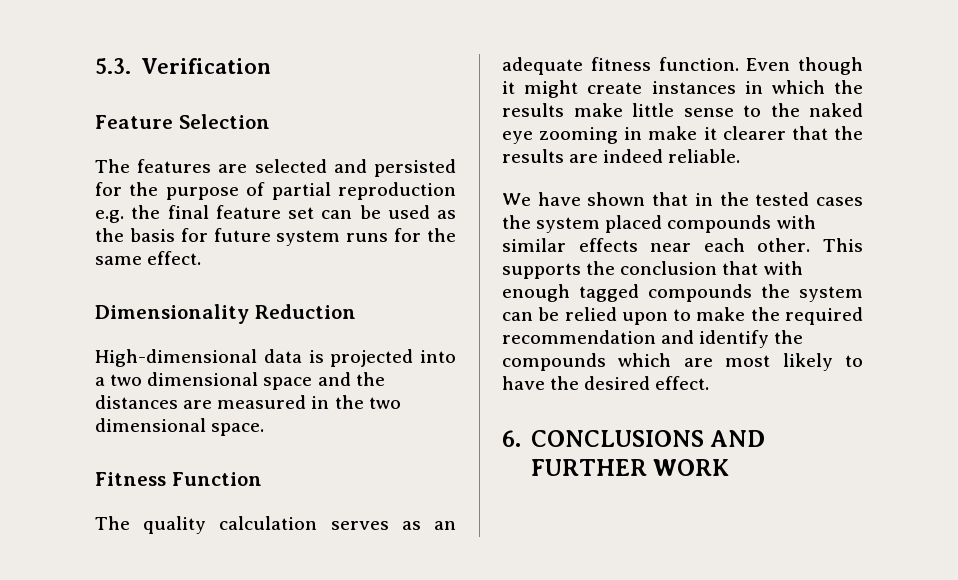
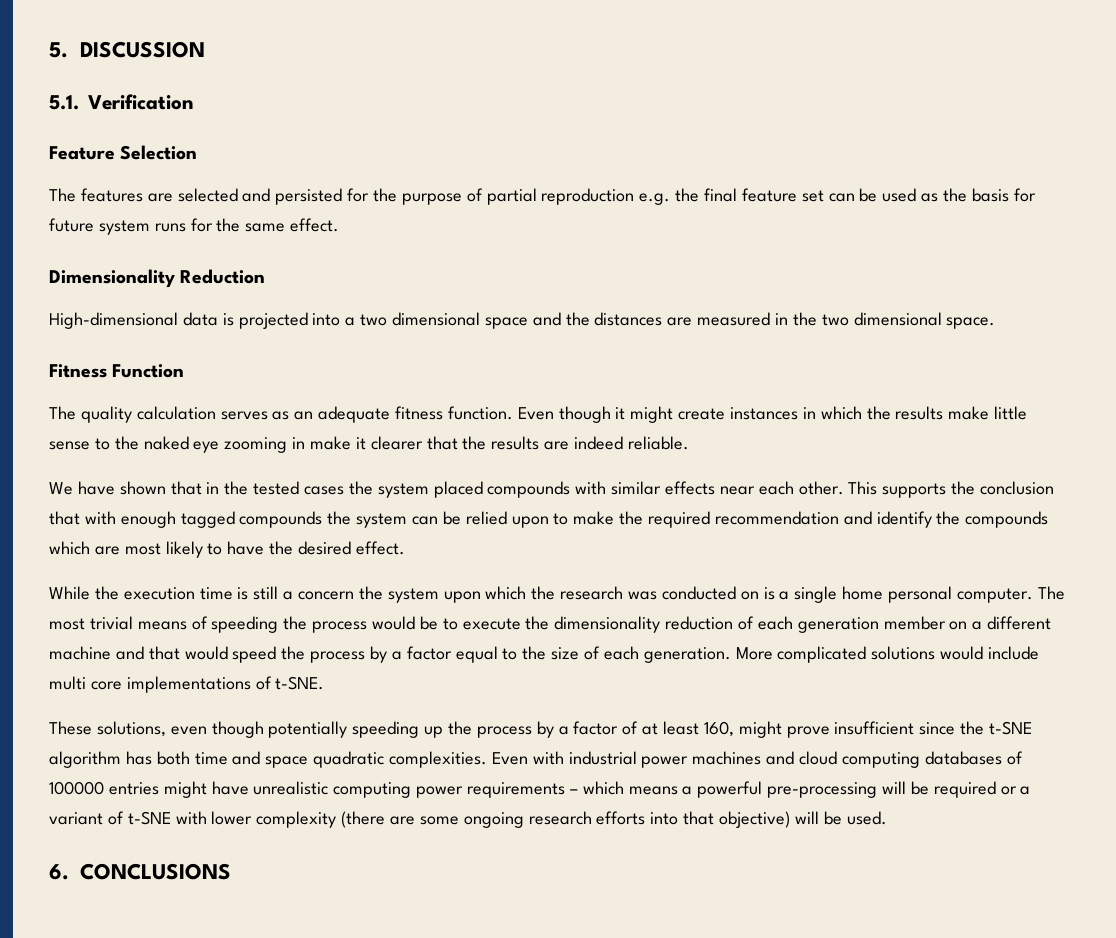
- 5.3. Verification
+ 5. DISCUSSION
+ 5.1. Verification
+ While the execution time is still a concern the system upon which the research was conducted on is a single home personal computer. The most trivial means of speeding the process would be to execute the dimensionality reduction of each generation member on a different machine and that would speed the process by a factor equal to the size of each generation. More complicated solutions would include multi core implementations of t-SNE.
+ These solutions, even though potentially speeding up the process by a factor of at least 160, might prove insufficient since the t-SNE algorithm has both time and space quadratic complexities. Even with industrial power machines and cloud computing databases of 100000 entries might have unrealistic computing power requirements – which means a powerful pre-processing will be required or a variant of t-SNE with lower complexity (there are some ongoing research efforts into that objective) will be used.
- 6. CONCLUSIONS AND FURTHER WORK
+ 6. CONCLUSIONS

